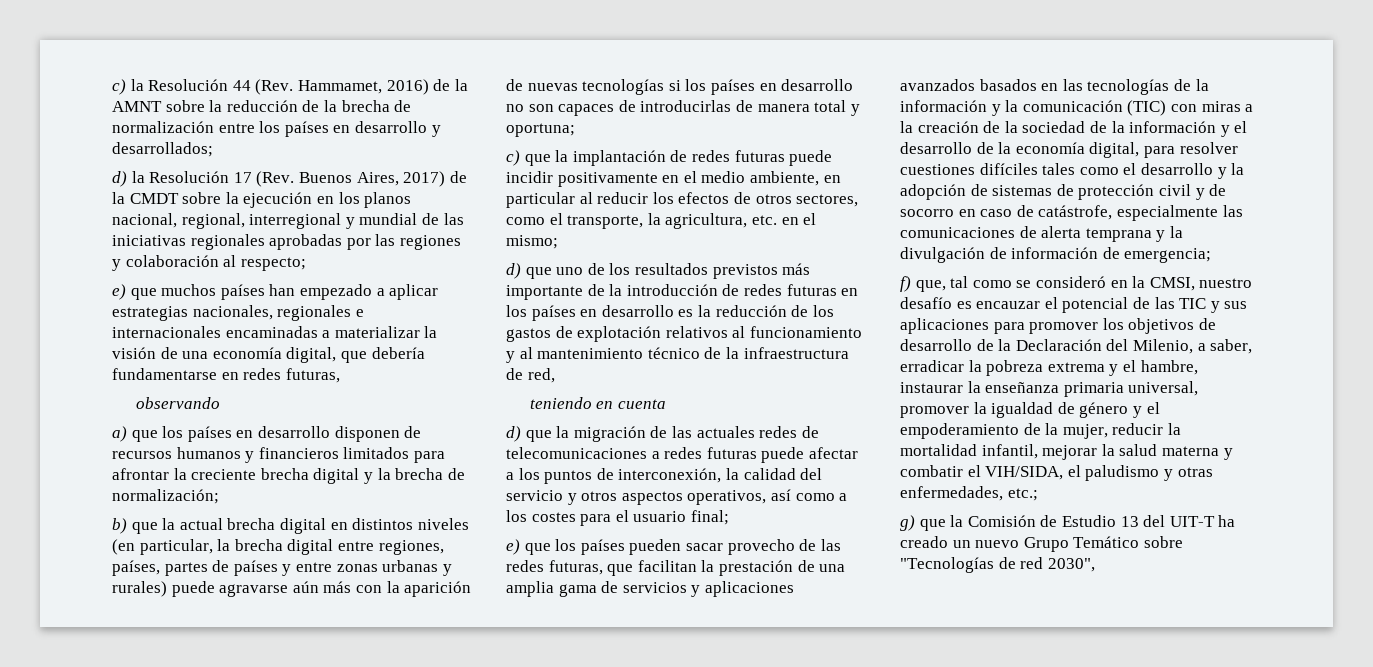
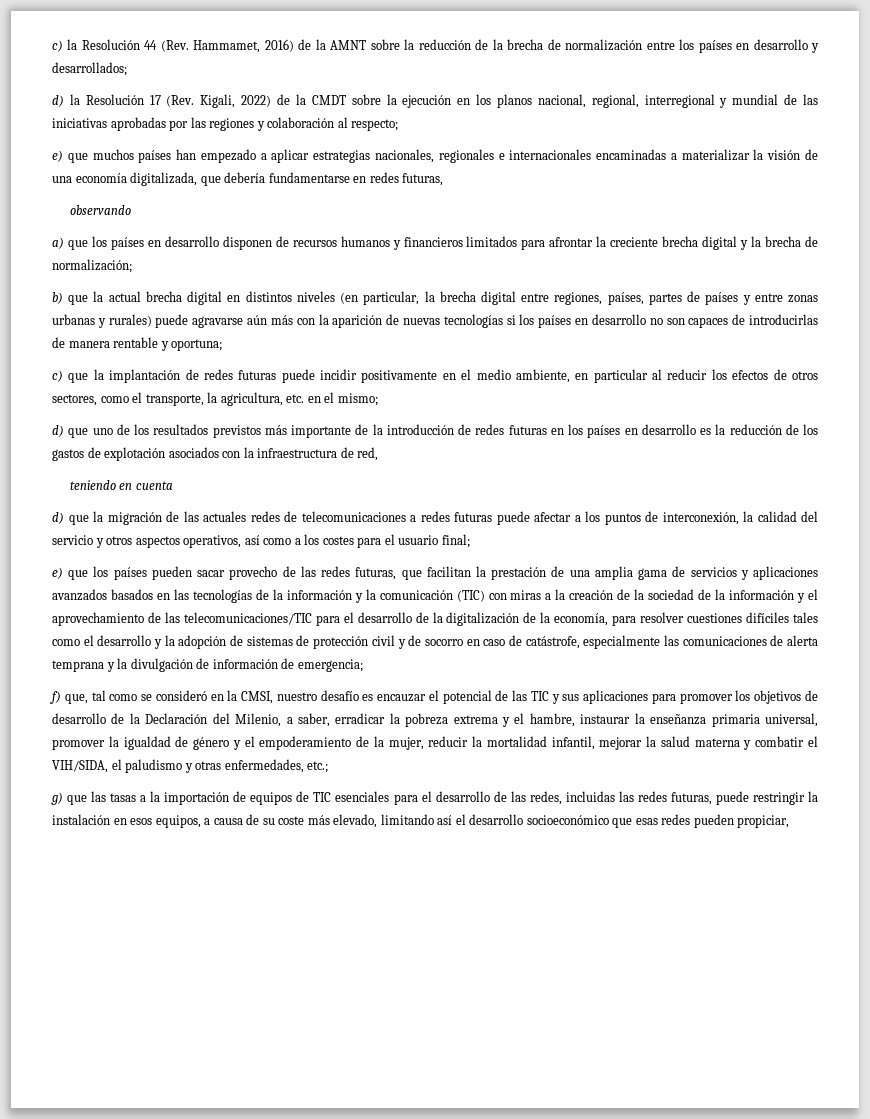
- d) la Resolución 17 (Rev. Buenos Aires, 2017) de la CMDT sobre la ejecución en los planos nacional, regional, interregional y mundial de las iniciativas regionales aprobadas por las regiones y colaboración al respecto;
+ d) la Resolución 17 (Rev. Kigali, 2022) de la CMDT sobre la ejecución en los planos nacional, regional, interregional y mundial de las iniciativas aprobadas por las regiones y colaboración al respecto;
- e) que muchos países han empezado a aplicar estrategias nacionales, regionales e internacionales encaminadas a materializar la visión de una economía digital, que debería fundamentarse en redes futuras,
+ e) que muchos países han empezado a aplicar estrategias nacionales, regionales e internacionales encaminadas a materializar la visión de una economía digitalizada, que debería fundamentarse en redes futuras,
- b) que la actual brecha digital en distintos niveles (en particular, la brecha digital entre regiones, países, partes de países y entre zonas urbanas y rurales) puede agravarse aún más con la aparición de nuevas tecnologías si los países en desarrollo no son capaces de introducirlas de manera total y oportuna;
+ b) que la actual brecha digital en distintos niveles (en particular, la brecha digital entre regiones, países, partes de países y entre zonas urbanas y rurales) puede agravarse aún más con la aparición de nuevas tecnologías si los países en desarrollo no son capaces de introducirlas de manera rentable y oportuna;
- d) que uno de los resultados previstos más importante de la introducción de redes futuras en los países en desarrollo es la reducción de los gastos de explotación relativos al funcionamiento y al mantenimiento técnico de la infraestructura de red,
+ d) que uno de los resultados previstos más importante de la introducción de redes futuras en los países en desarrollo es la reducción de los gastos de explotación asociados con la infraestructura de red,
- e) que los países pueden sacar provecho de las redes futuras, que facilitan la prestación de una amplia gama de servicios y aplicaciones avanzados basados en las tecnologías de la información y la comunicación (TIC) con miras a la creación de la sociedad de la información y el desarrollo de la economía digital, para resolver cuestiones difíciles tales como el desarrollo y la adopción de sistemas de protección civil y de socorro en caso de catástrofe, especialmente las comunicaciones de alerta temprana y la divulgación de información de emergencia;
+ e) que los países pueden sacar provecho de las redes futuras, que facilitan la prestación de una amplia gama de servicios y aplicaciones avanzados basados en las tecnologías de la información y la comunicación (TIC) con miras a la creación de la sociedad de la información y el aprovechamiento de las telecomunicaciones/TIC para el desarrollo de la digitalización de la economía, para resolver cuestiones difíciles tales como el desarrollo y la adopción de sistemas de protección civil y de socorro en caso de catástrofe, especialmente las comunicaciones de alerta temprana y la divulgación de información de emergencia;
- g) que la Comisión de Estudio 13 del UIT-T ha creado un nuevo Grupo Temático sobre "Tecnologías de red 2030",
+ g) que las tasas a la importación de equipos de TIC esenciales para el desarrollo de las redes, incluidas las redes futuras, puede restringir la instalación en esos equipos, a causa de su coste más elevado, limitando así el desarrollo socioeconómico que esas redes pueden propiciar,

